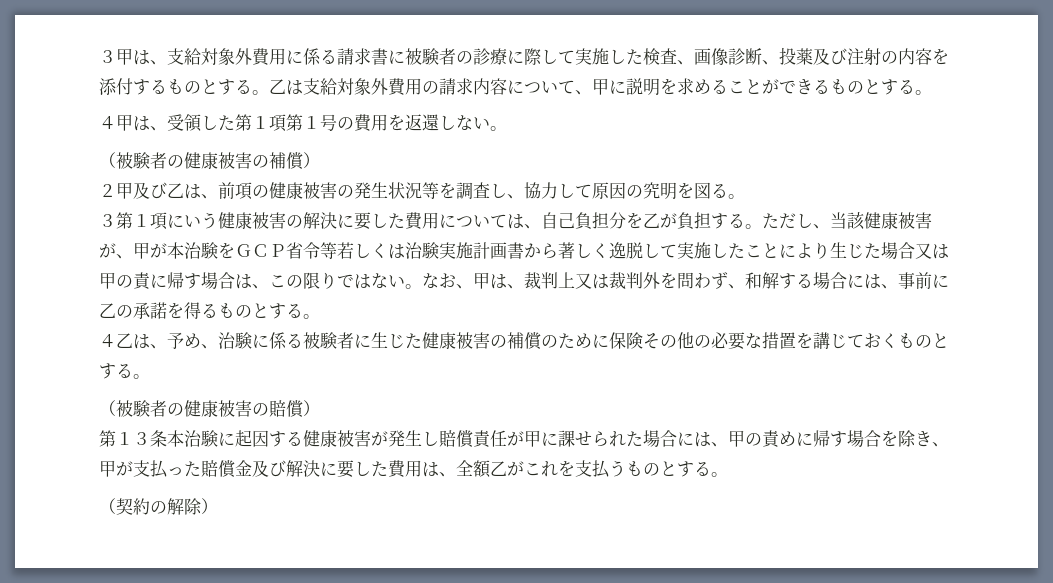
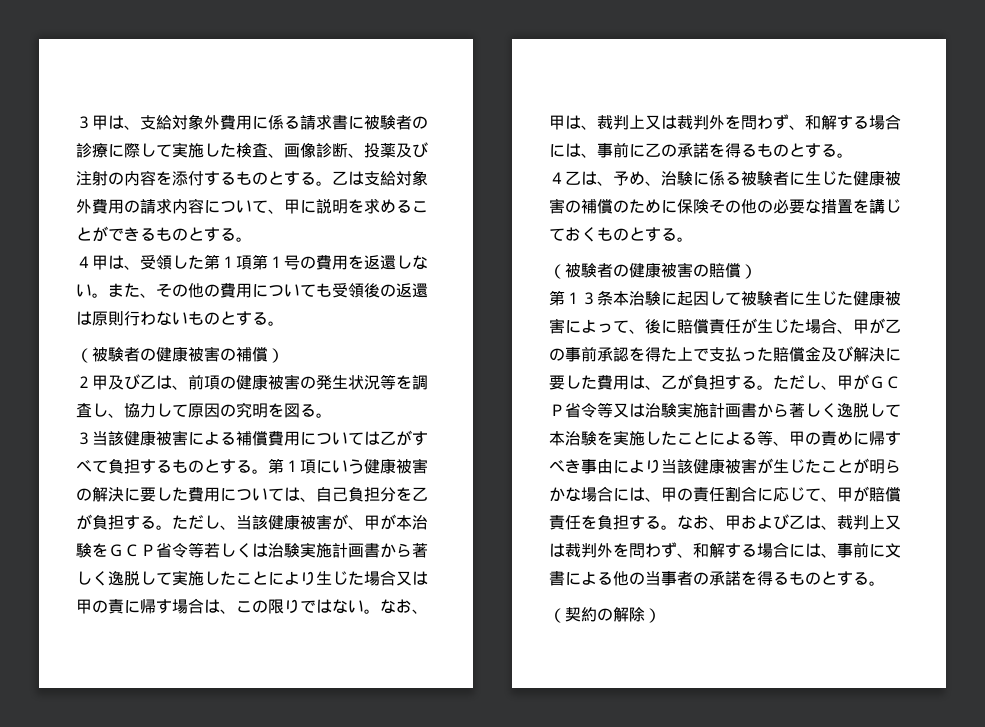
+ また、その他の費用についても受領後の返還は原則行わないものとする。
- ３第１項にいう健康被害の解決に要した費用については、自己負担分を乙が負担する。
+ ３当該健康被害による補償費用については乙がすべて負担するものとする。第１項にいう健康被害の解決に要した費用については、自己負担分を乙が負担する。
- 第１３条本治験に起因する健康被害が発生し賠償責任が甲に課せられた場合には、甲の責めに帰す場合を除き、甲が支払った賠償金及び解決に要した費用は、全額乙がこれを支払うものとする。
+ 第１３条本治験に起因して被験者に生じた健康被害によって、後に賠償責任が生じた場合、甲が乙の事前承認を得た上で支払った賠償金及び解決に要した費用は、乙が負担する。ただし、甲がＧＣＰ省令等又は治験実施計画書から著しく逸脱して本治験を実施したことによる等、甲の責めに帰すべき事由により当該健康被害が生じたことが明らかな場合には、甲の責任割合に応じて、甲が賠償責任を負担する。なお、甲および乙は、裁判上又は裁判外を問わず、和解する場合には、事前に文書による他の当事者の承諾を得るものとする。

